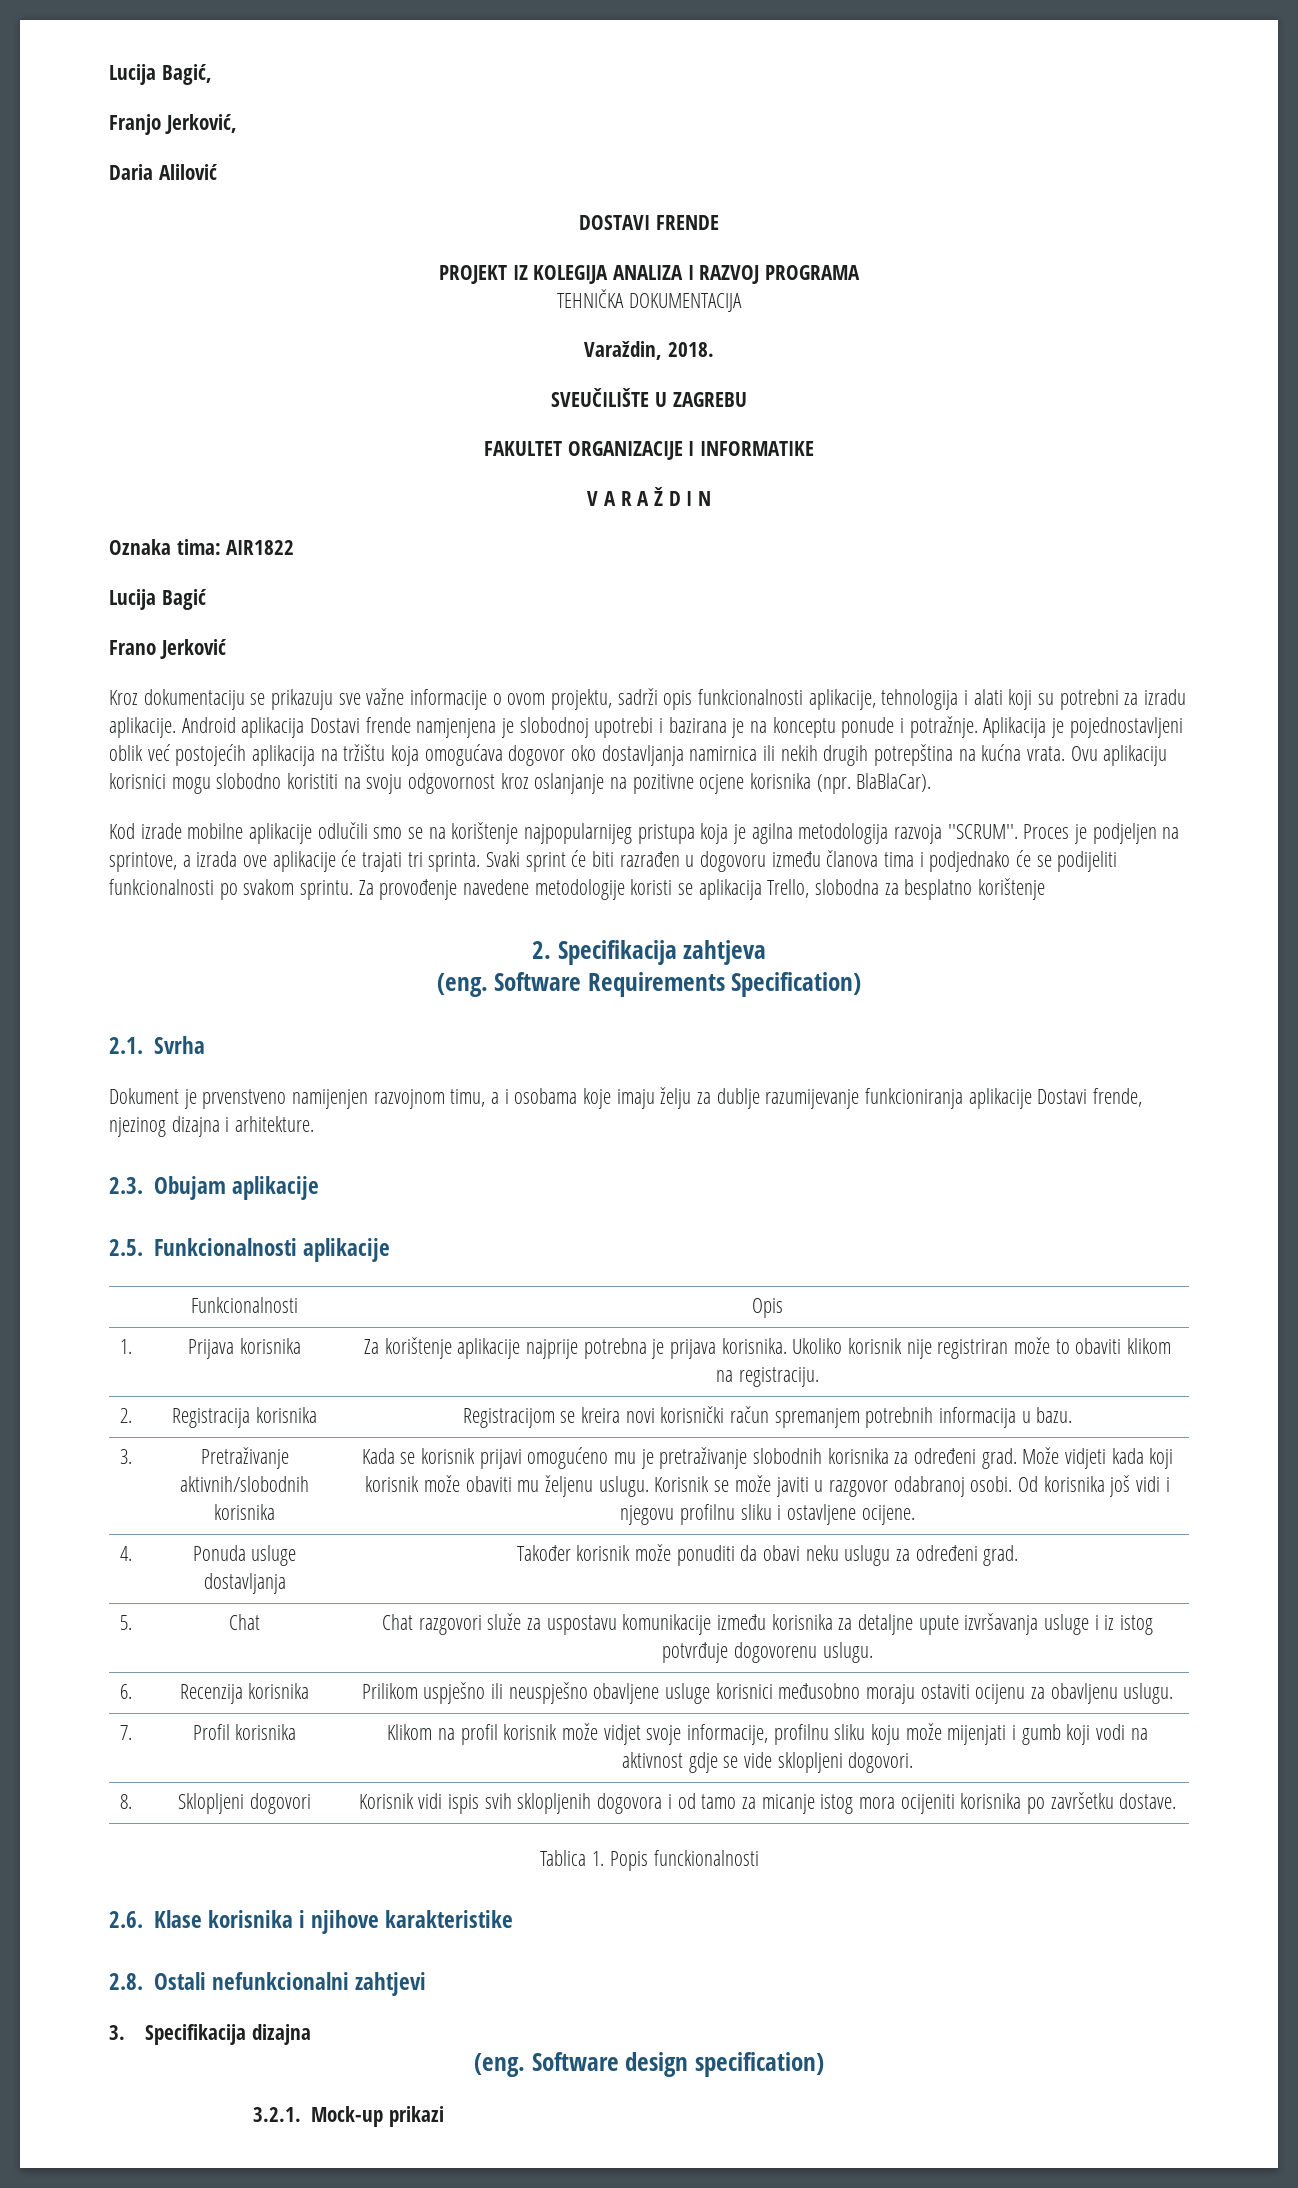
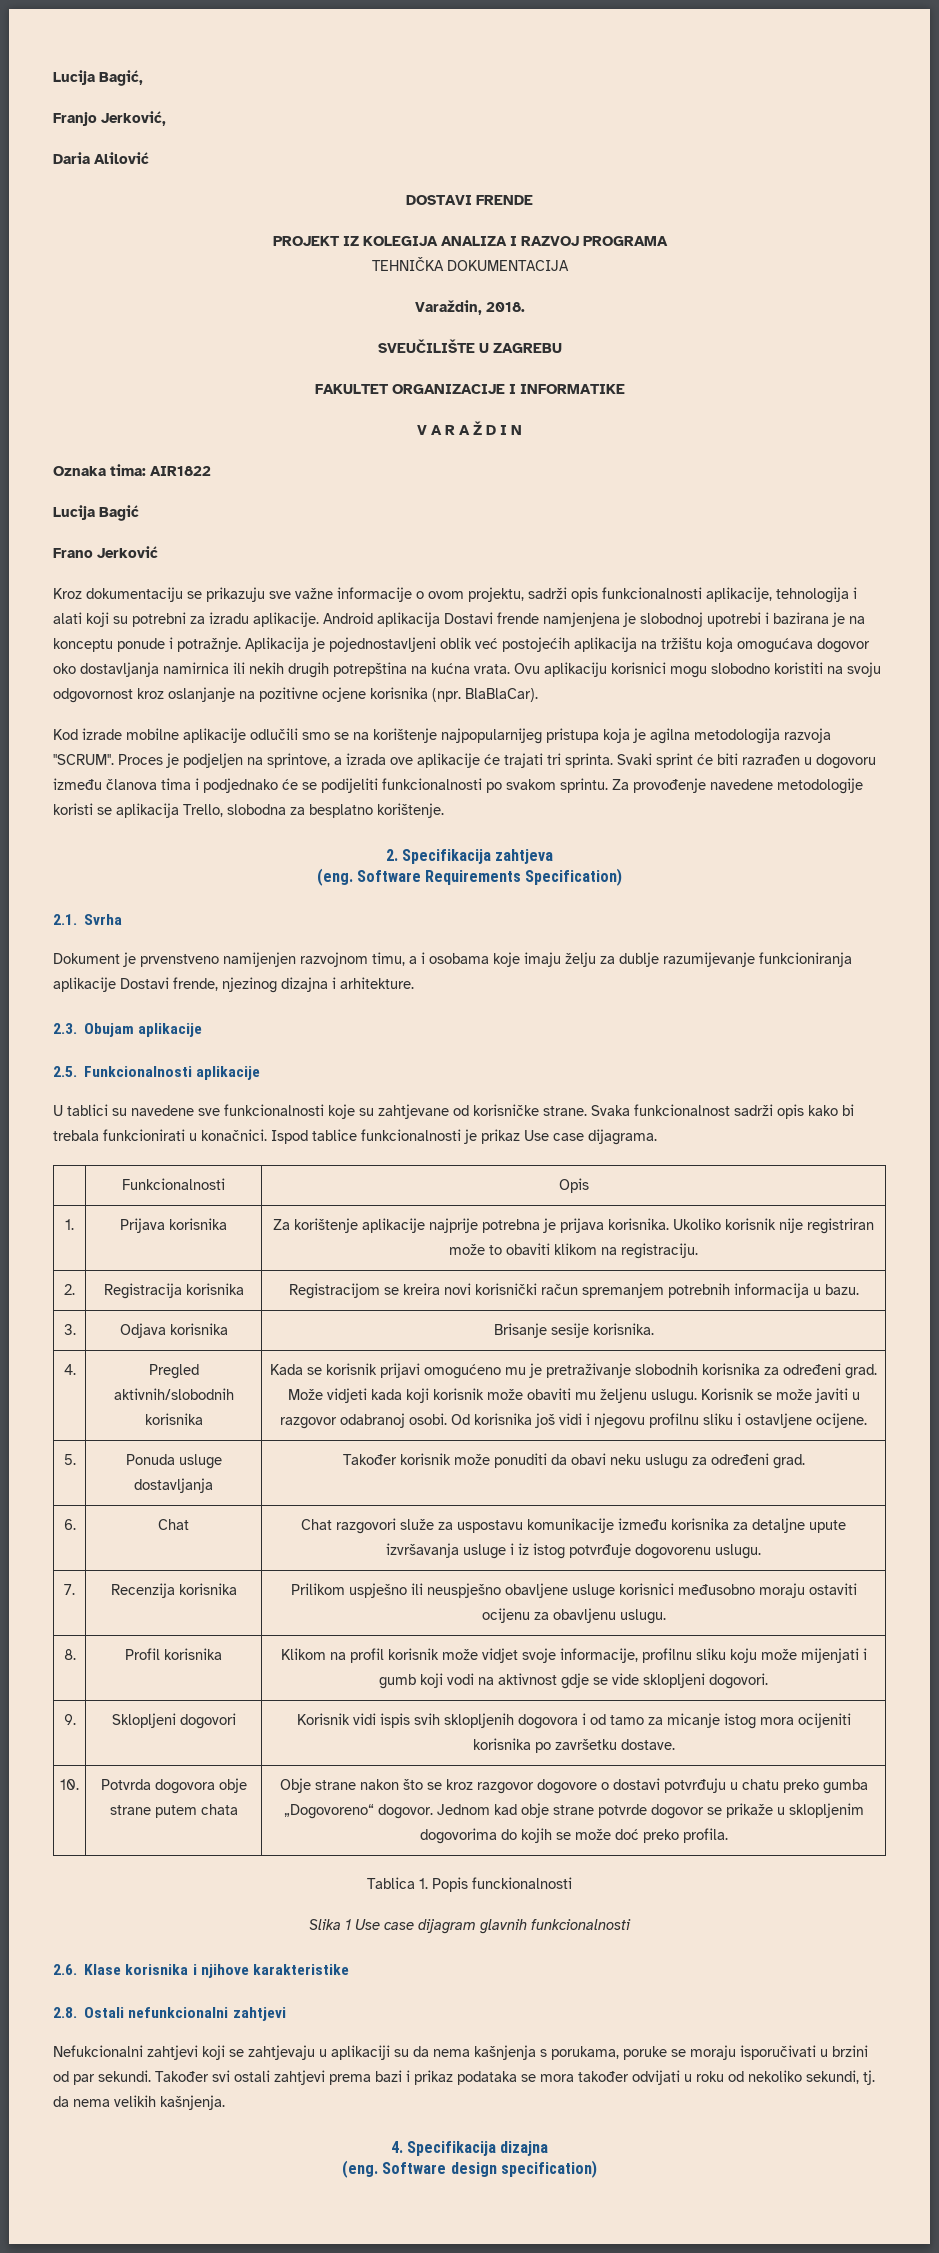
- Za provođenje navedene metodologije koristi se aplikacija Trello, slobodna za besplatno korištenje
+ Za provođenje navedene metodologije koristi se aplikacija Trello, slobodna za besplatno korištenje.
+ U tablici su navedene sve funkcionalnosti koje su zahtjevane od korisničke strane. Svaka funkcionalnost sadrži opis kako bi trebala funkcionirati u konačnici. Ispod tablice funkcionalnosti je prikaz Use case dijagrama.
- Pretraživanje aktivnih/slobodnih korisnika
+ Odjava korisnika | Brisanje sesije korisnika.
+ 4. | Pregled aktivnih/slobodnih korisnika
- 4. | Ponuda usluge dostavljanja | Također korisnik može ponuditi da obavi neku uslugu za određeni grad.
+ 5. | Ponuda usluge dostavljanja | Također korisnik može ponuditi da obavi neku uslugu za određeni grad.
- 5. | Chat | Chat razgovori služe za uspostavu komunikacije između korisnika za detaljne upute izvršavanja usluge i iz istog potvrđuje dogovorenu uslugu.
+ 6. | Chat | Chat razgovori služe za uspostavu komunikacije između korisnika za detaljne upute izvršavanja usluge i iz istog potvrđuje dogovorenu uslugu.
- 6. | Recenzija korisnika | Prilikom uspješno ili neuspješno obavljene usluge korisnici međusobno moraju ostaviti ocijenu za obavljenu uslugu.
+ 7. | Recenzija korisnika | Prilikom uspješno ili neuspješno obavljene usluge korisnici međusobno moraju ostaviti ocijenu za obavljenu uslugu.
- 7. | Profil korisnika | Klikom na profil korisnik može vidjet svoje informacije, profilnu sliku koju može mijenjati i gumb koji vodi na aktivnost gdje se vide sklopljeni dogovori.
+ 8. | Profil korisnika | Klikom na profil korisnik može vidjet svoje informacije, profilnu sliku koju može mijenjati i gumb koji vodi na aktivnost gdje se vide sklopljeni dogovori.
- 8. | Sklopljeni dogovori | Korisnik vidi ispis svih sklopljenih dogovora i od tamo za micanje istog mora ocijeniti korisnika po završetku dostave.
+ 9. | Sklopljeni dogovori | Korisnik vidi ispis svih sklopljenih dogovora i od tamo za micanje istog mora ocijeniti korisnika po završetku dostave.
+ 10. | Potvrda dogovora obje strane putem chata | Obje strane nakon što se kroz razgovor dogovore o dostavi potvrđuju u chatu preko gumba „Dogovoreno“ dogovor. Jednom kad obje strane potvrde dogovor se prikaže u sklopljenim dogovorima do kojih se može doć preko profila.
  Tablica 1. Popis funckionalnosti
+ Slika 1 Use case dijagram glavnih funkcionalnosti
- 3. Specifikacija dizajna
+ Nefukcionalni zahtjevi koji se zahtjevaju u aplikaciji su da nema kašnjenja s porukama, poruke se moraju isporučivati u brzini od par sekundi. Također svi ostali zahtjevi prema bazi i prikaz podataka se mora također odvijati u roku od nekoliko sekundi, tj. da nema velikih kašnjenja.
+ 4. Specifikacija dizajna
- 3.2.1. Mock-up prikazi

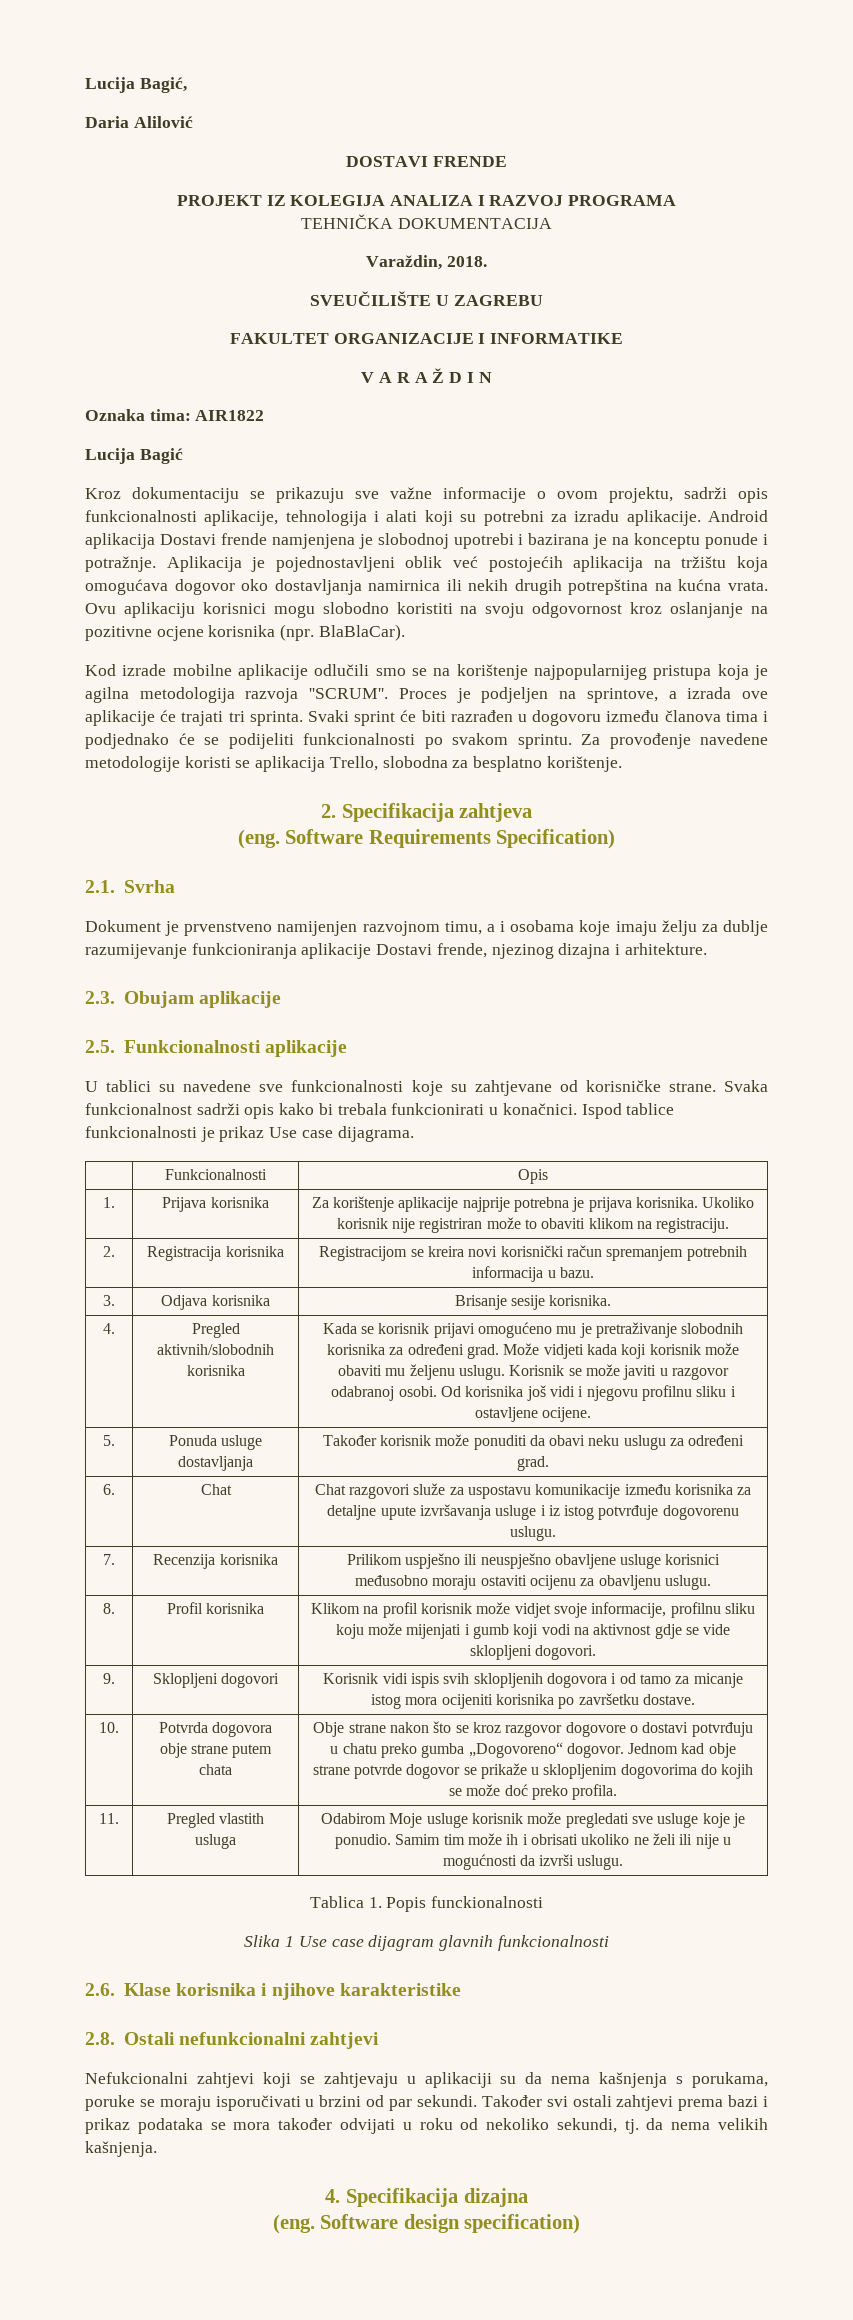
- Franjo Jerković,
- Frano Jerković
+ 11. | Pregled vlastith usluga | Odabirom Moje usluge korisnik može pregledati sve usluge koje je ponudio. Samim tim može ih i obrisati ukoliko ne želi ili nije u mogućnosti da izvrši uslugu.

